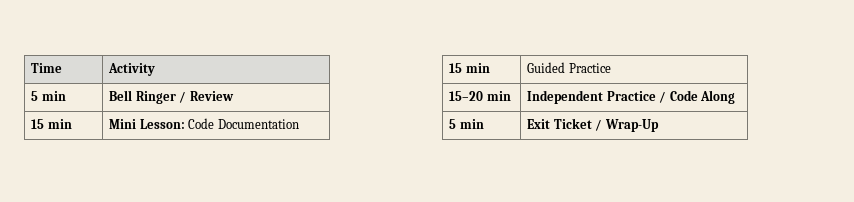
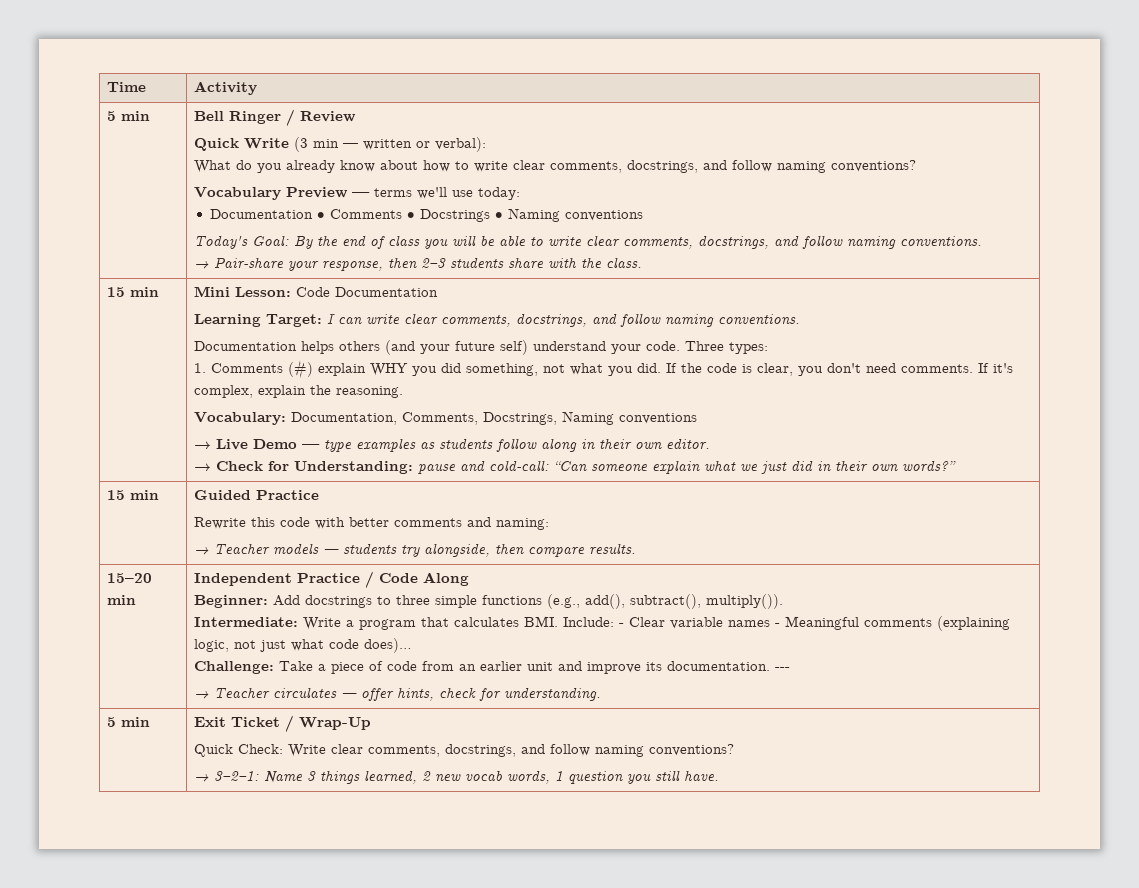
+ Quick Write (3 min — written or verbal):
+ What do you already know about how to write clear comments, docstrings, and follow naming conventions?
+ Vocabulary Preview — terms we'll use today:
+ Documentation • Comments • Docstrings • Naming conventions
+ Today's Goal: By the end of class you will be able to write clear comments, docstrings, and follow naming conventions.
+ → Pair-share your response, then 2–3 students share with the class.
+ Learning Target: I can write clear comments, docstrings, and follow naming conventions.
+ Documentation helps others (and your future self) understand your code. Three types:
+ 1. Comments (#) explain WHY you did something, not what you did. If the code is clear, you don't need comments. If it's complex, explain the reasoning.
+ Vocabulary: Documentation, Comments, Docstrings, Naming conventions
+ → Live Demo — type examples as students follow along in their own editor.
+ → Check for Understanding: pause and cold-call: “Can someone explain what we just did in their own words?”
  15 min | Guided Practice
+ Rewrite this code with better comments and naming:
+ → Teacher models — students try alongside, then compare results.
+ Beginner: Add docstrings to three simple functions (e.g., add(), subtract(), multiply()).
+ Intermediate: Write a program that calculates BMI. Include: - Clear variable names - Meaningful comments (explaining logic, not just what code does)…
+ Challenge: Take a piece of code from an earlier unit and improve its documentation. ---
+ → Teacher circulates — offer hints, check for understanding.
  5 min | Exit Ticket / Wrap-Up
+ Quick Check: Write clear comments, docstrings, and follow naming conventions?
+ → 3–2–1: Name 3 things learned, 2 new vocab words, 1 question you still have.

